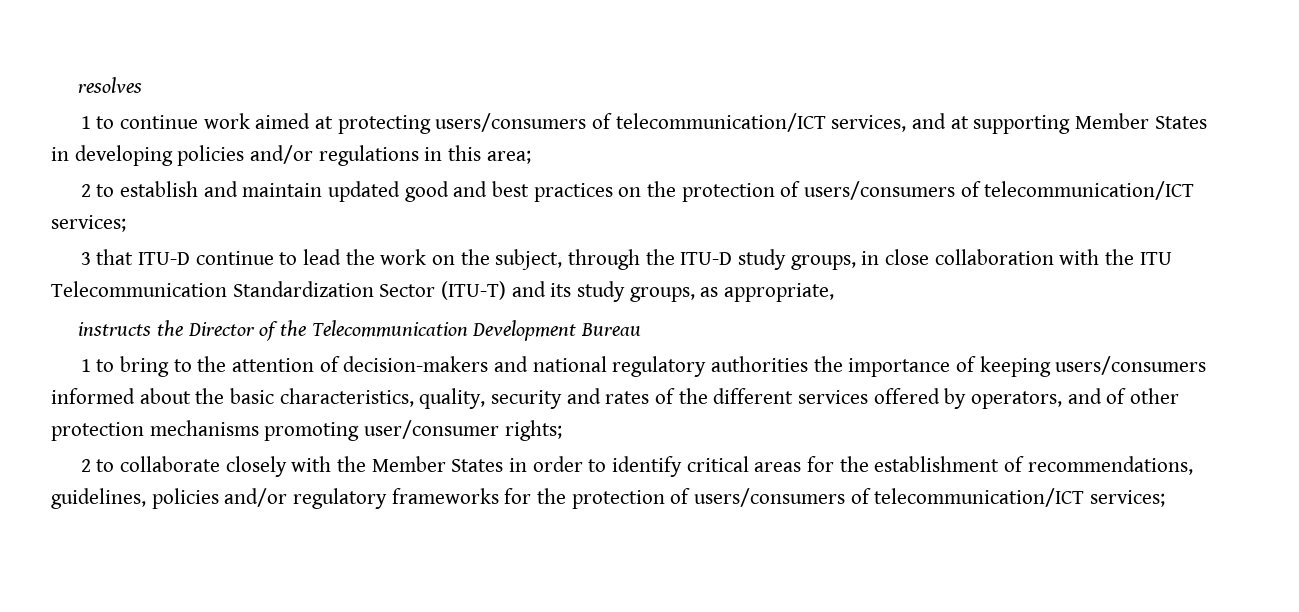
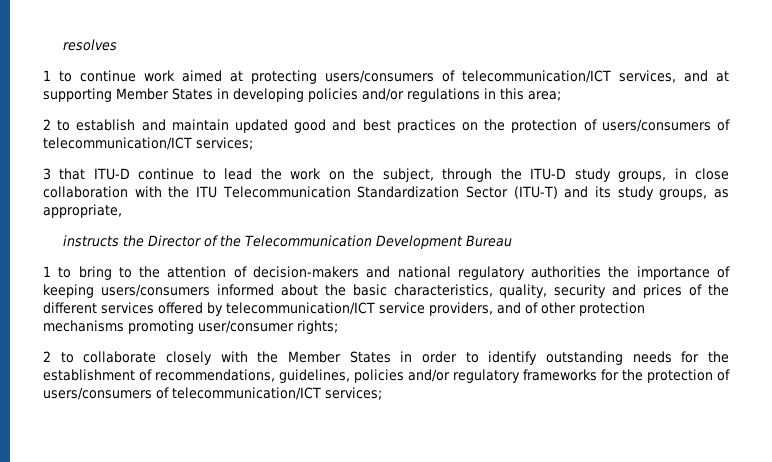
- 1 to bring to the attention of decision-makers and national regulatory authorities the importance of keeping users/consumers informed about the basic characteristics, quality, security and rates of the different services offered by operators, and of other protection mechanisms promoting user/consumer rights;
+ 1 to bring to the attention of decision-makers and national regulatory authorities the importance of keeping users/consumers informed about the basic characteristics, quality, security and prices of the different services offered by telecommunication/ICT service providers, and of other protection mechanisms promoting user/consumer rights;
- 2 to collaborate closely with the Member States in order to identify critical areas for the establishment of recommendations, guidelines, policies and/or regulatory frameworks for the protection of users/consumers of telecommunication/ICT services;
+ 2 to collaborate closely with the Member States in order to identify outstanding needs for the establishment of recommendations, guidelines, policies and/or regulatory frameworks for the protection of users/consumers of telecommunication/ICT services;

